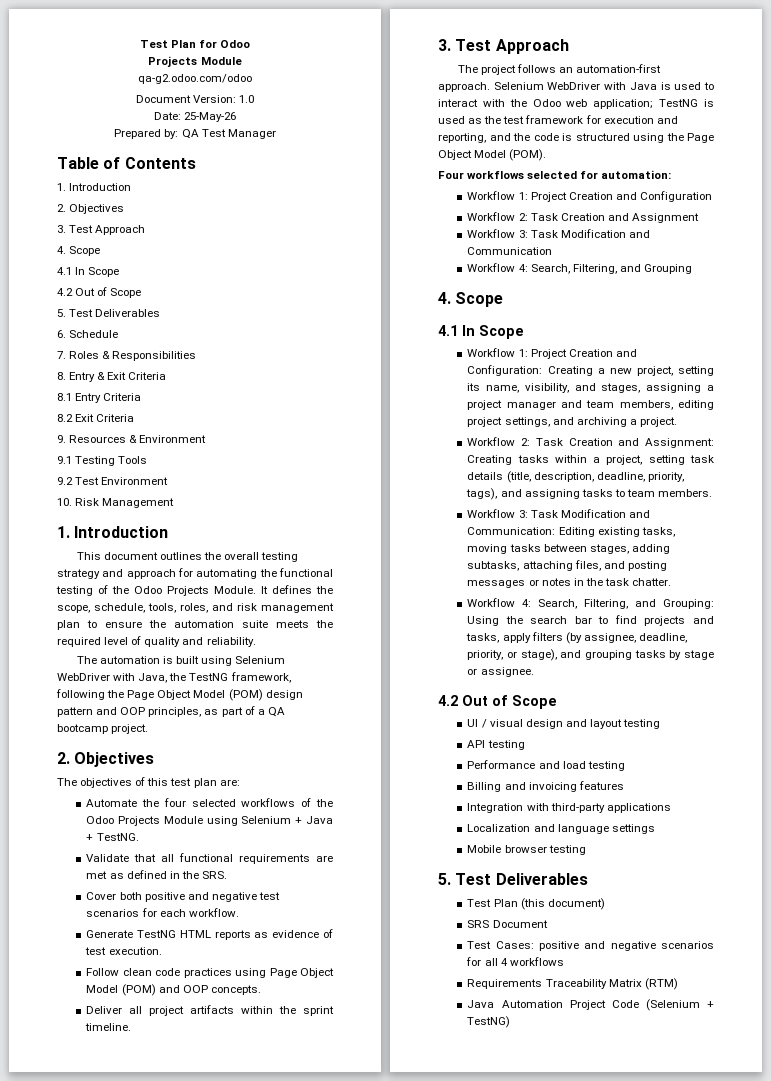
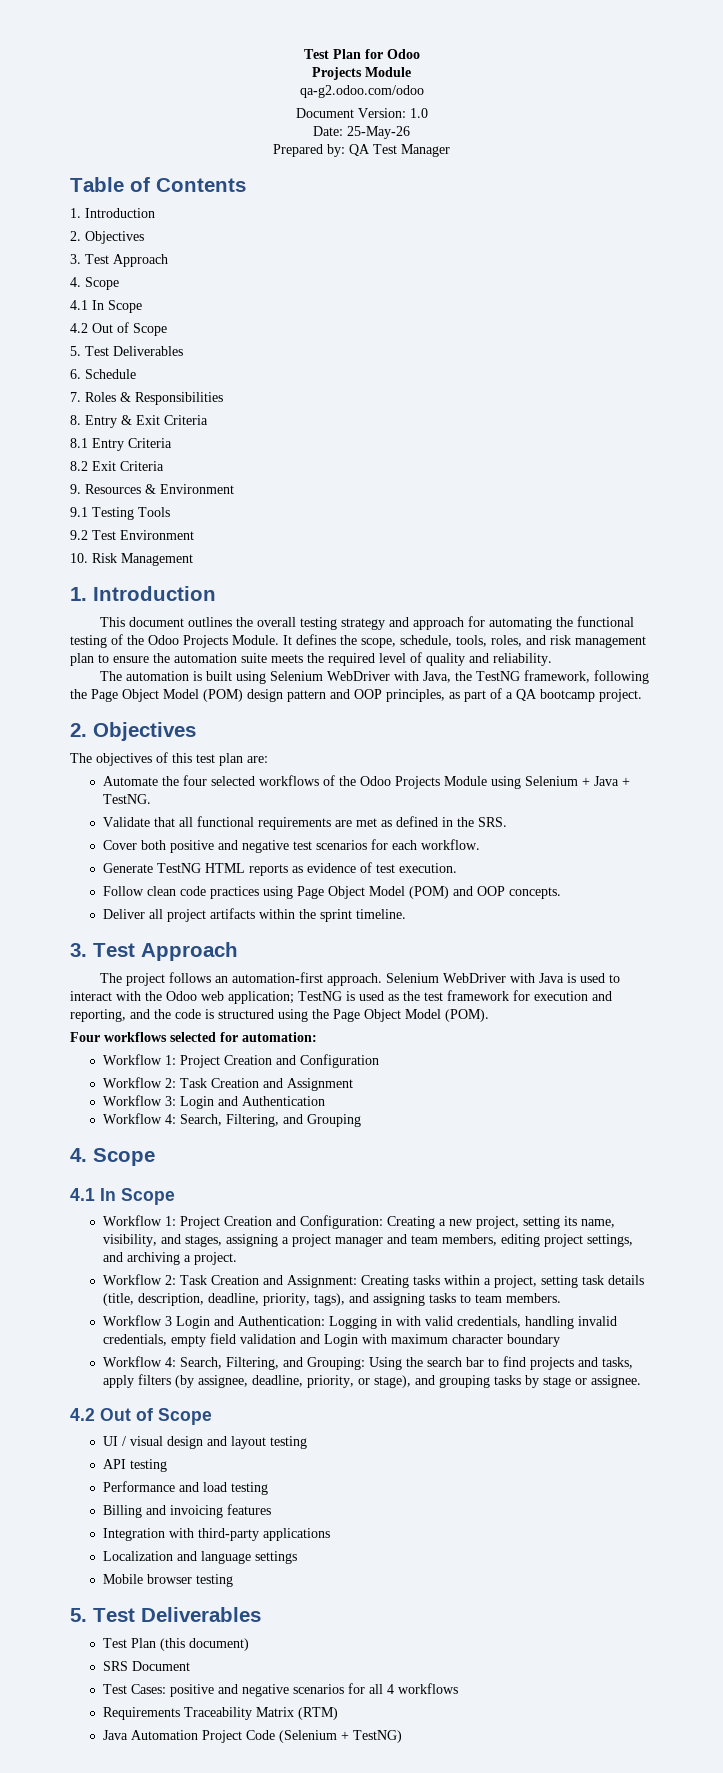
- Workflow 3: Task Modification and Communication
+ Workflow 3: Login and Authentication
- Workflow 3: Task Modification and Communication: Editing existing tasks, moving tasks between stages, adding subtasks, attaching files, and posting messages or notes in the task chatter.
+ Workflow 3 Login and Authentication: Logging in with valid credentials, handling invalid credentials, empty field validation and Login with maximum character boundary

